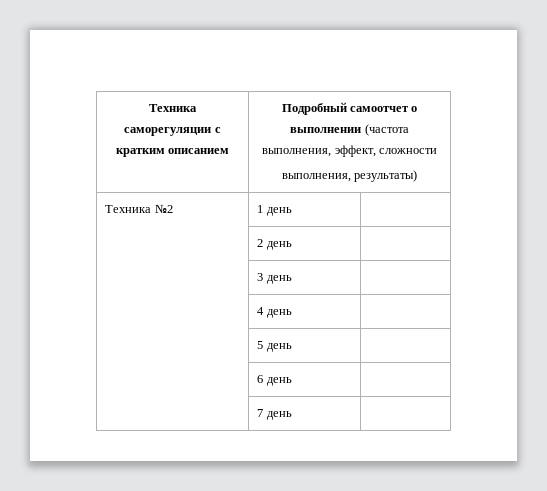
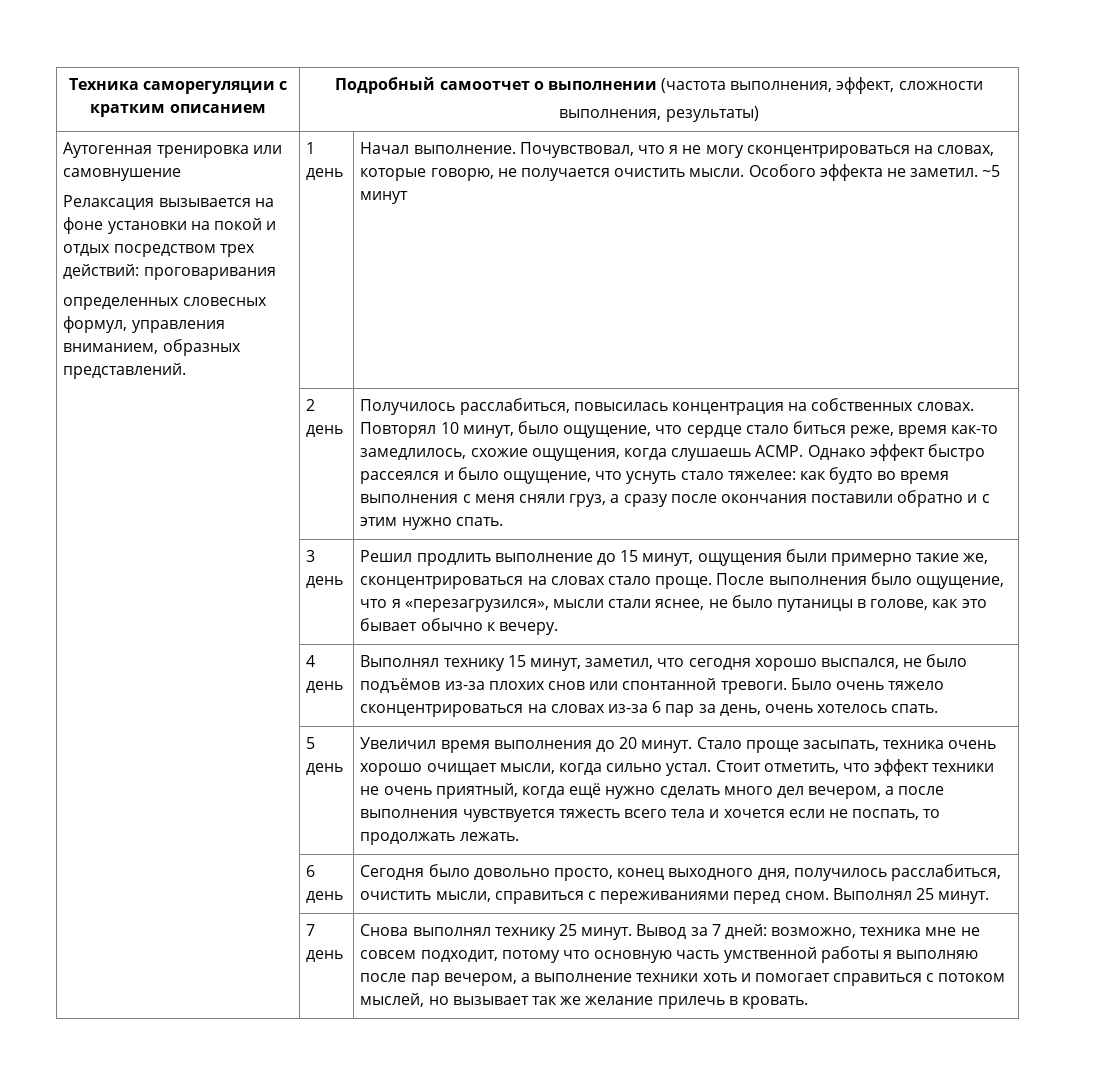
- Техника №2 | 1 день |
- | 2 день |
- | 3 день |
- | 4 день |
- | 5 день |
- | 6 день |
- | 7 день |
+ Аутогенная тренировка или самовнушение
+ Релаксация вызывается на фоне установки на покой и отдых посредством трех действий: проговаривания
+ определенных словесных формул, управления вниманием, образных представлений. | 1 день | Начал выполнение. Почувствовал, что я не могу сконцентрироваться на словах, которые говорю, не получается очистить мысли. Особого эффекта не заметил. ~5 минут
+ | 2 день | Получилось расслабиться, повысилась концентрация на собственных словах. Повторял 10 минут, было ощущение, что сердце стало биться реже, время как-то замедлилось, схожие ощущения, когда слушаешь АСМР. Однако эффект быстро рассеялся и было ощущение, что уснуть стало тяжелее: как будто во время выполнения с меня сняли груз, а сразу после окончания поставили обратно и с этим нужно спать.
+ | 3 день | Решил продлить выполнение до 15 минут, ощущения были примерно такие же, сконцентрироваться на словах стало проще. После выполнения было ощущение, что я «перезагрузился», мысли стали яснее, не было путаницы в голове, как это бывает обычно к вечеру.
+ | 4 день | Выполнял технику 15 минут, заметил, что сегодня хорошо выспался, не было подъёмов из-за плохих снов или спонтанной тревоги. Было очень тяжело сконцентрироваться на словах из-за 6 пар за день, очень хотелось спать.
+ | 5 день | Увеличил время выполнения до 20 минут. Стало проще засыпать, техника очень хорошо очищает мысли, когда сильно устал. Стоит отметить, что эффект техники не очень приятный, когда ещё нужно сделать много дел вечером, а после выполнения чувствуется тяжесть всего тела и хочется если не поспать, то продолжать лежать.
+ | 6 день | Сегодня было довольно просто, конец выходного дня, получилось расслабиться, очистить мысли, справиться с переживаниями перед сном. Выполнял 25 минут.
+ | 7 день | Снова выполнял технику 25 минут. Вывод за 7 дней: возможно, техника мне не совсем подходит, потому что основную часть умственной работы я выполняю после пар вечером, а выполнение техники хоть и помогает справиться с потоком мыслей, но вызывает так же желание прилечь в кровать.

